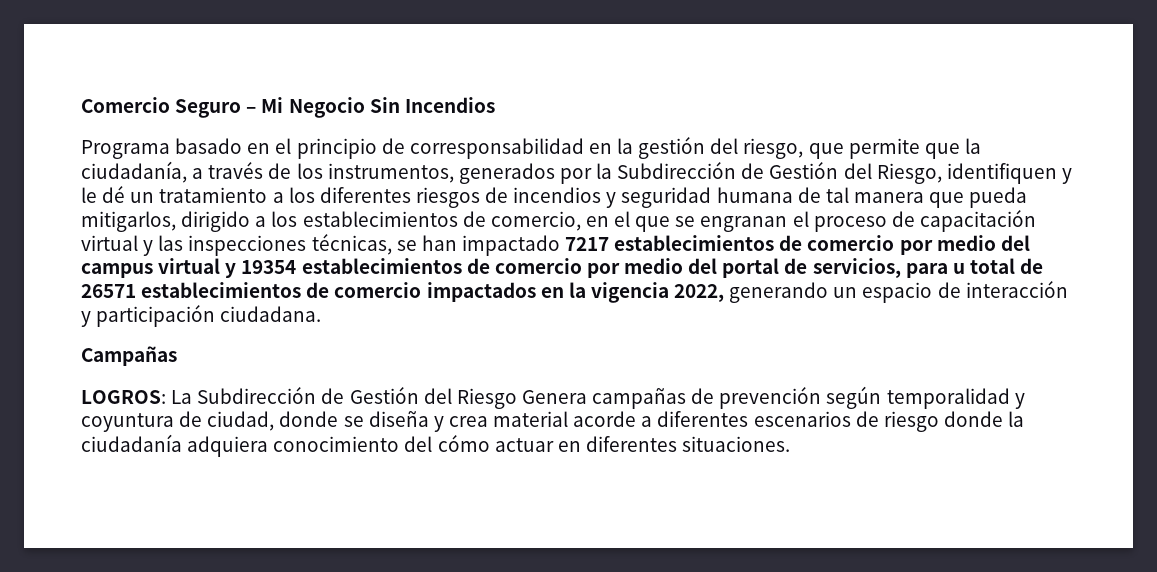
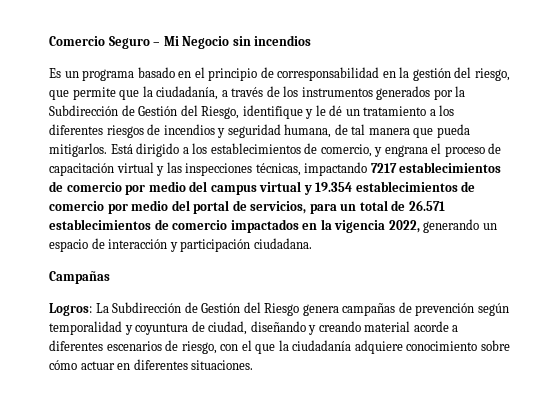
- Comercio Seguro – Mi Negocio Sin Incendios
- Programa basado en el principio de corresponsabilidad en la gestión del riesgo, que permite que la ciudadanía, a través de los instrumentos, generados por la Subdirección de Gestión del Riesgo, identifiquen y le dé un tratamiento a los diferentes riesgos de incendios y seguridad humana de tal manera que pueda mitigarlos, dirigido a los establecimientos de comercio, en el que se engranan el proceso de capacitación virtual y las inspecciones técnicas, se han impactado 7217 establecimientos de comercio por medio del campus virtual y 19354 establecimientos de comercio por medio del portal de servicios, para u total de 26571 establecimientos de comercio impactados en la vigencia 2022, generando un espacio de interacción y participación ciudadana.
+ Comercio Seguro – Mi Negocio sin incendios
+ Es un programa basado en el principio de corresponsabilidad en la gestión del riesgo, que permite que la ciudadanía, a través de los instrumentos generados por la Subdirección de Gestión del Riesgo, identifique y le dé un tratamiento a los diferentes riesgos de incendios y seguridad humana, de tal manera que pueda mitigarlos. Está dirigido a los establecimientos de comercio, y engrana el proceso de capacitación virtual y las inspecciones técnicas, impactando 7217 establecimientos de comercio por medio del campus virtual y 19.354 establecimientos de comercio por medio del portal de servicios, para un total de 26.571 establecimientos de comercio impactados en la vigencia 2022, generando un espacio de interacción y participación ciudadana.
- LOGROS: La Subdirección de Gestión del Riesgo Genera campañas de prevención según temporalidad y coyuntura de ciudad, donde se diseña y crea material acorde a diferentes escenarios de riesgo donde la ciudadanía adquiera conocimiento del cómo actuar en diferentes situaciones.
+ Logros: La Subdirección de Gestión del Riesgo genera campañas de prevención según temporalidad y coyuntura de ciudad, diseñando y creando material acorde a diferentes escenarios de riesgo, con el que la ciudadanía adquiere conocimiento sobre cómo actuar en diferentes situaciones.

